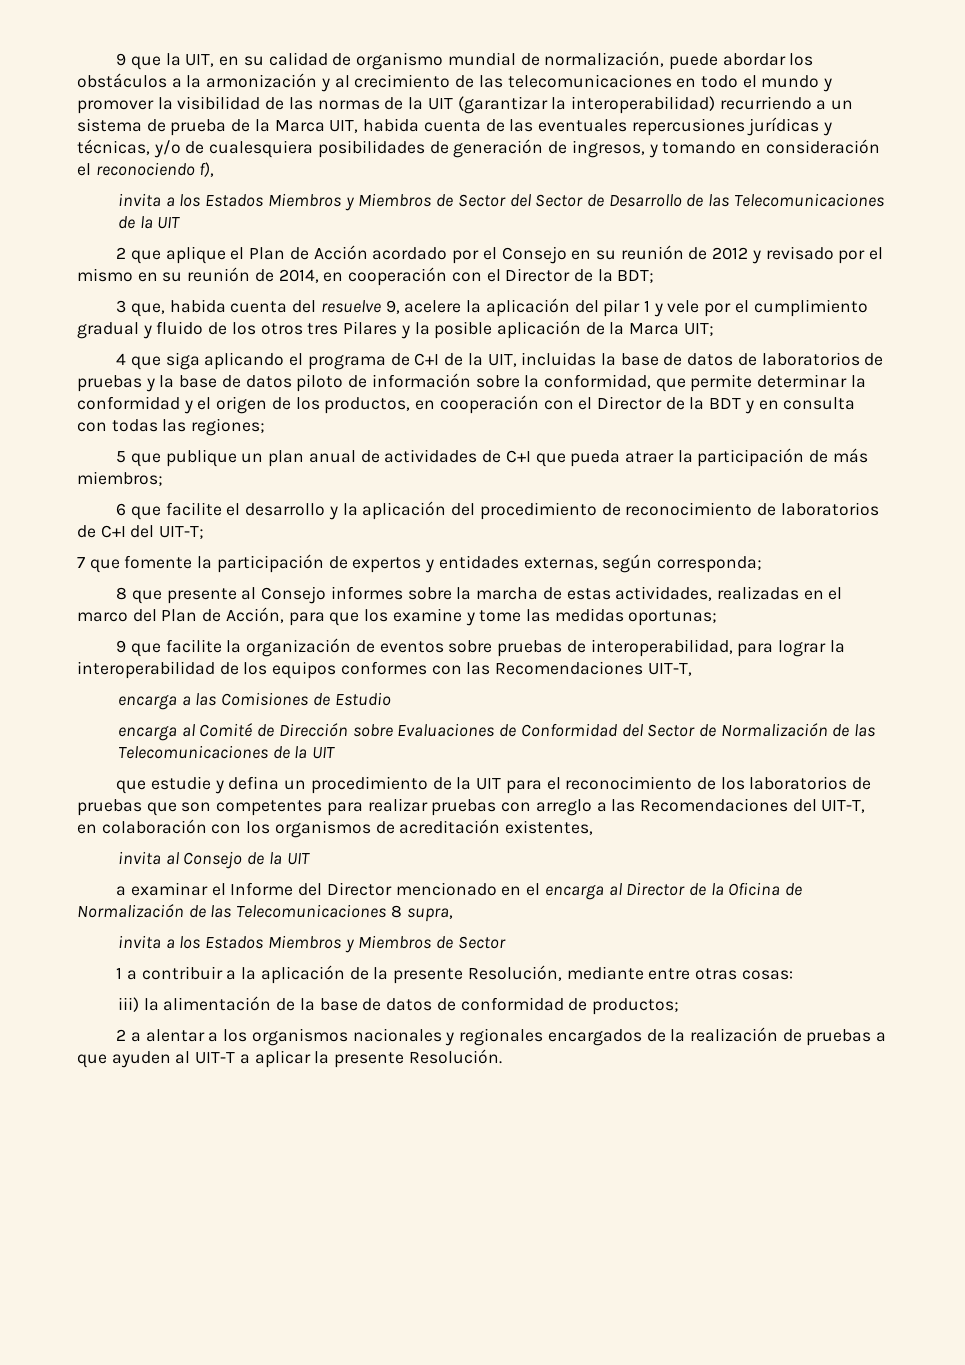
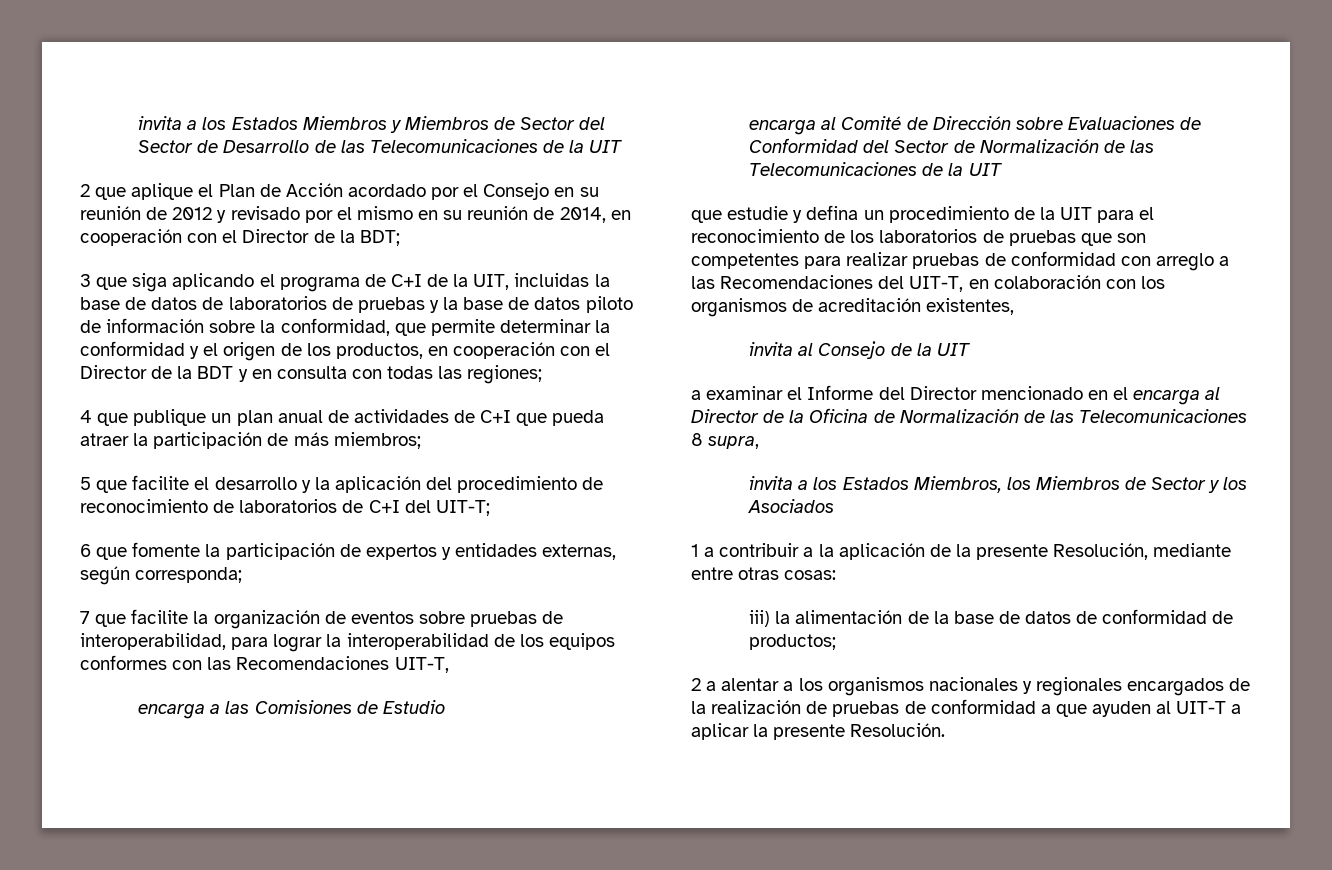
- 9 que la UIT, en su calidad de organismo mundial de normalización, puede abordar los obstáculos a la armonización y al crecimiento de las telecomunicaciones en todo el mundo y promover la visibilidad de las normas de la UIT (garantizar la interoperabilidad) recurriendo a un sistema de prueba de la Marca UIT, habida cuenta de las eventuales repercusiones jurídicas y técnicas, y/o de cualesquiera posibilidades de generación de ingresos, y tomando en consideración el reconociendo f),
- 3 que, habida cuenta del resuelve 9, acelere la aplicación del pilar 1 y vele por el cumplimiento gradual y fluido de los otros tres Pilares y la posible aplicación de la Marca UIT;
- 4 que siga aplicando el programa de C+I de la UIT, incluidas la base de datos de laboratorios de pruebas y la base de datos piloto de información sobre la conformidad, que permite determinar la conformidad y el origen de los productos, en cooperación con el Director de la BDT y en consulta con todas las regiones;
+ 3 que siga aplicando el programa de C+I de la UIT, incluidas la base de datos de laboratorios de pruebas y la base de datos piloto de información sobre la conformidad, que permite determinar la conformidad y el origen de los productos, en cooperación con el Director de la BDT y en consulta con todas las regiones;
- 5 que publique un plan anual de actividades de C+I que pueda atraer la participación de más miembros;
+ 4 que publique un plan anual de actividades de C+I que pueda atraer la participación de más miembros;
- 6 que facilite el desarrollo y la aplicación del procedimiento de reconocimiento de laboratorios de C+I del UIT-T;
+ 5 que facilite el desarrollo y la aplicación del procedimiento de reconocimiento de laboratorios de C+I del UIT-T;
- 7 que fomente la participación de expertos y entidades externas, según corresponda;
+ 6 que fomente la participación de expertos y entidades externas, según corresponda;
- 8 que presente al Consejo informes sobre la marcha de estas actividades, realizadas en el marco del Plan de Acción, para que los examine y tome las medidas oportunas;
- 9 que facilite la organización de eventos sobre pruebas de interoperabilidad, para lograr la interoperabilidad de los equipos conformes con las Recomendaciones UIT-T,
+ 7 que facilite la organización de eventos sobre pruebas de interoperabilidad, para lograr la interoperabilidad de los equipos conformes con las Recomendaciones UIT-T,
- que estudie y defina un procedimiento de la UIT para el reconocimiento de los laboratorios de pruebas que son competentes para realizar pruebas con arreglo a las Recomendaciones del UIT-T, en colaboración con los organismos de acreditación existentes,
+ que estudie y defina un procedimiento de la UIT para el reconocimiento de los laboratorios de pruebas que son competentes para realizar pruebas de conformidad con arreglo a las Recomendaciones del UIT-T, en colaboración con los organismos de acreditación existentes,
  a examinar el Informe del Director mencionado en el encarga al Director de la Oficina de Normalización de las Telecomunicaciones 8 supra,
- invita a los Estados Miembros y Miembros de Sector
+ invita a los Estados Miembros, los Miembros de Sector y los Asociados
- 2 a alentar a los organismos nacionales y regionales encargados de la realización de pruebas a que ayuden al UIT-T a aplicar la presente Resolución.
+ 2 a alentar a los organismos nacionales y regionales encargados de la realización de pruebas de conformidad a que ayuden al UIT-T a aplicar la presente Resolución.

